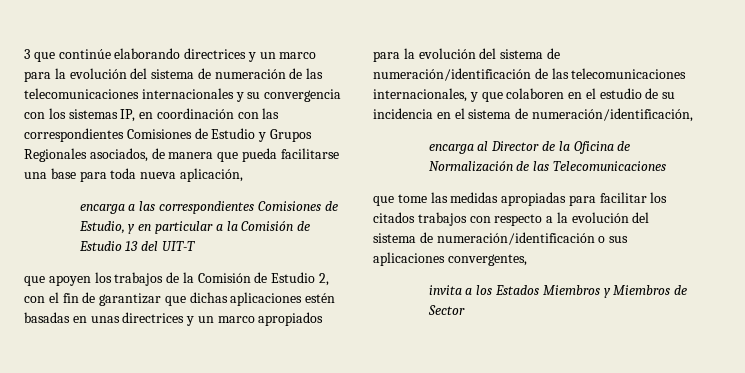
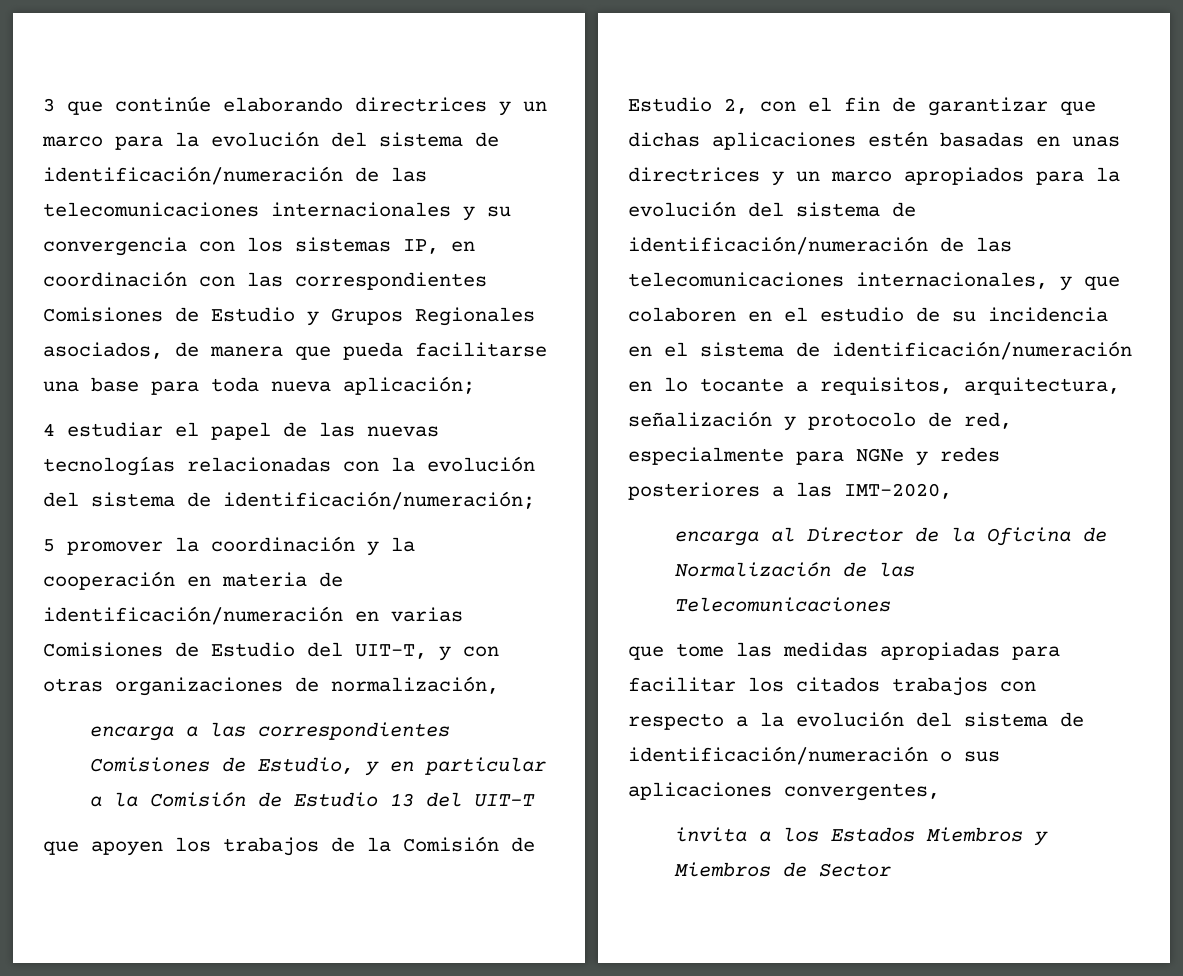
- 3 que continúe elaborando directrices y un marco para la evolución del sistema de numeración de las telecomunicaciones internacionales y su convergencia con los sistemas IP, en coordinación con las correspondientes Comisiones de Estudio y Grupos Regionales asociados, de manera que pueda facilitarse una base para toda nueva aplicación,
+ 3 que continúe elaborando directrices y un marco para la evolución del sistema de identificación/numeración de las telecomunicaciones internacionales y su convergencia con los sistemas IP, en coordinación con las correspondientes Comisiones de Estudio y Grupos Regionales asociados, de manera que pueda facilitarse una base para toda nueva aplicación;
+ 4 estudiar el papel de las nuevas tecnologías relacionadas con la evolución del sistema de identificación/numeración;
+ 5 promover la coordinación y la cooperación en materia de identificación/numeración en varias Comisiones de Estudio del UIT-T, y con otras organizaciones de normalización,
- que apoyen los trabajos de la Comisión de Estudio 2, con el fin de garantizar que dichas aplicaciones estén basadas en unas directrices y un marco apropiados para la evolución del sistema de numeración/identificación de las telecomunicaciones internacionales, y que colaboren en el estudio de su incidencia en el sistema de numeración/identificación,
+ que apoyen los trabajos de la Comisión de Estudio 2, con el fin de garantizar que dichas aplicaciones estén basadas en unas directrices y un marco apropiados para la evolución del sistema de identificación/numeración de las telecomunicaciones internacionales, y que colaboren en el estudio de su incidencia en el sistema de identificación/numeración en lo tocante a requisitos, arquitectura, señalización y protocolo de red, especialmente para NGNe y redes posteriores a las IMT-2020,
- que tome las medidas apropiadas para facilitar los citados trabajos con respecto a la evolución del sistema de numeración/identificación o sus aplicaciones convergentes,
+ que tome las medidas apropiadas para facilitar los citados trabajos con respecto a la evolución del sistema de identificación/numeración o sus aplicaciones convergentes,

